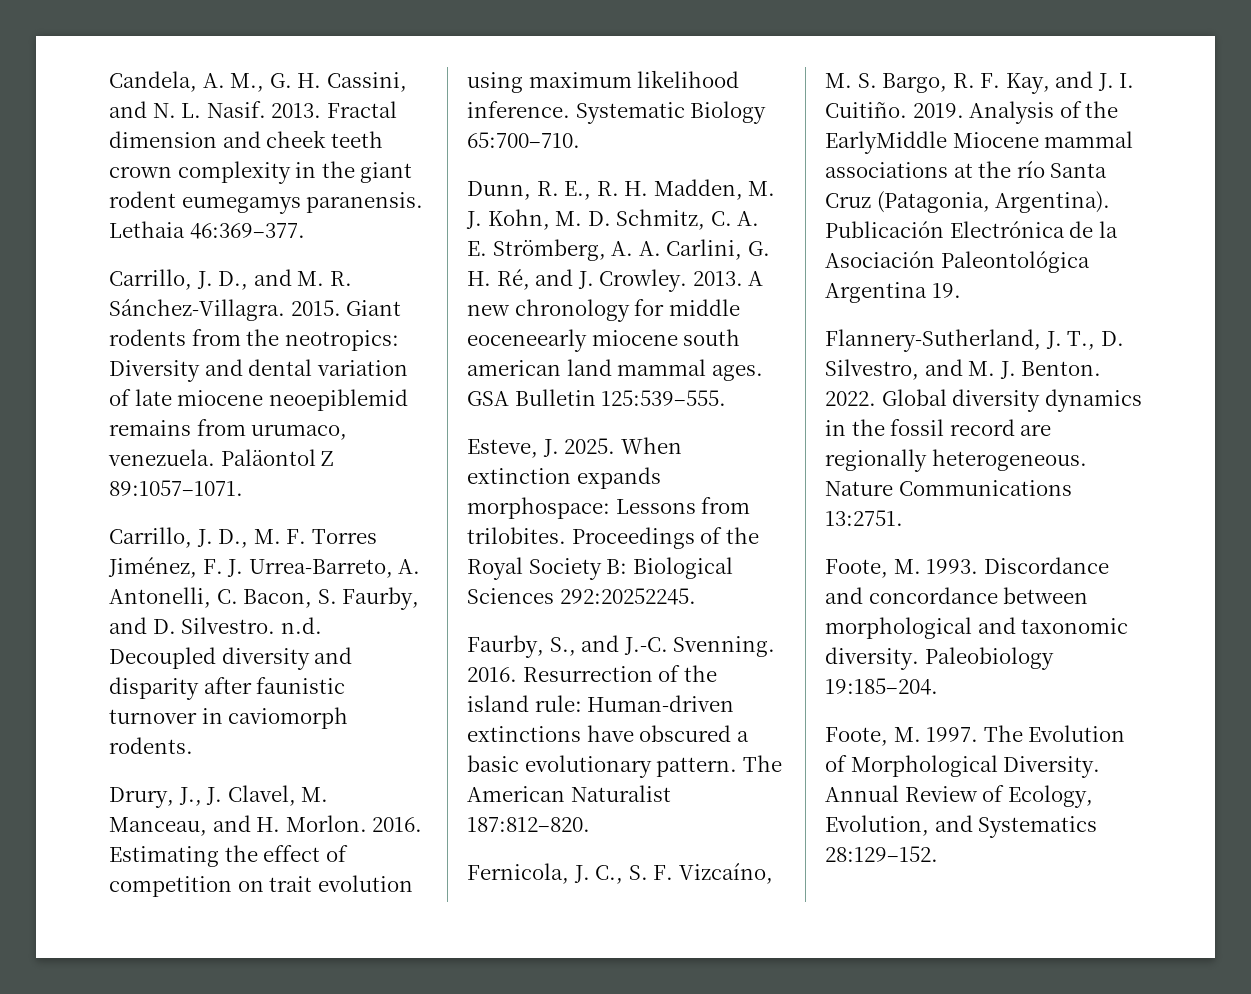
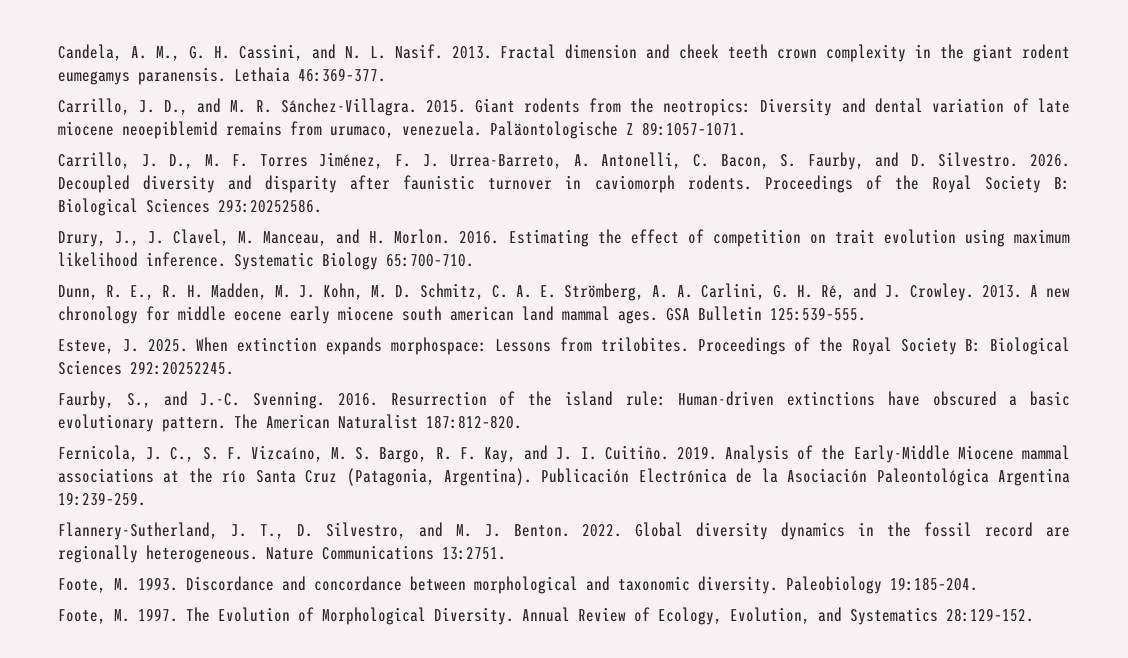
- Paläontol Z 89:1057–1071.
+ Paläontologische Z 89:1057–1071.
- Carrillo, J. D., M. F. Torres Jiménez, F. J. Urrea-Barreto, A. Antonelli, C. Bacon, S. Faurby, and D. Silvestro. n.d. Decoupled diversity and disparity after faunistic turnover in caviomorph rodents.
+ Carrillo, J. D., M. F. Torres Jiménez, F. J. Urrea-Barreto, A. Antonelli, C. Bacon, S. Faurby, and D. Silvestro. 2026. Decoupled diversity and disparity after faunistic turnover in caviomorph rodents. Proceedings of the Royal Society B: Biological Sciences 293:20252586.
- A new chronology for middle eoceneearly miocene south american land mammal ages.
+ A new chronology for middle eocene early miocene south american land mammal ages.
- Analysis of the EarlyMiddle Miocene mammal associations at the río Santa Cruz (Patagonia, Argentina).
+ Analysis of the Early-Middle Miocene mammal associations at the río Santa Cruz (Patagonia, Argentina).
- Publicación Electrónica de la Asociación Paleontológica Argentina 19.
+ Publicación Electrónica de la Asociación Paleontológica Argentina 19:239–259.

